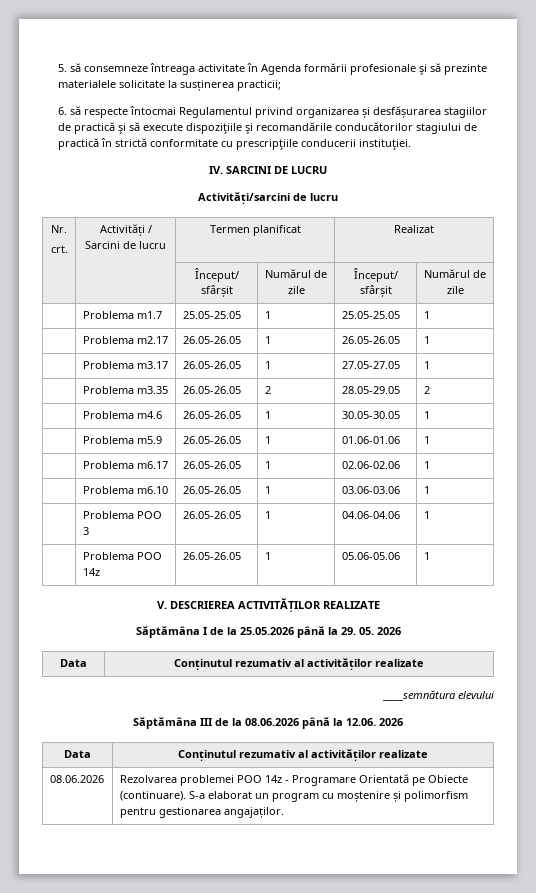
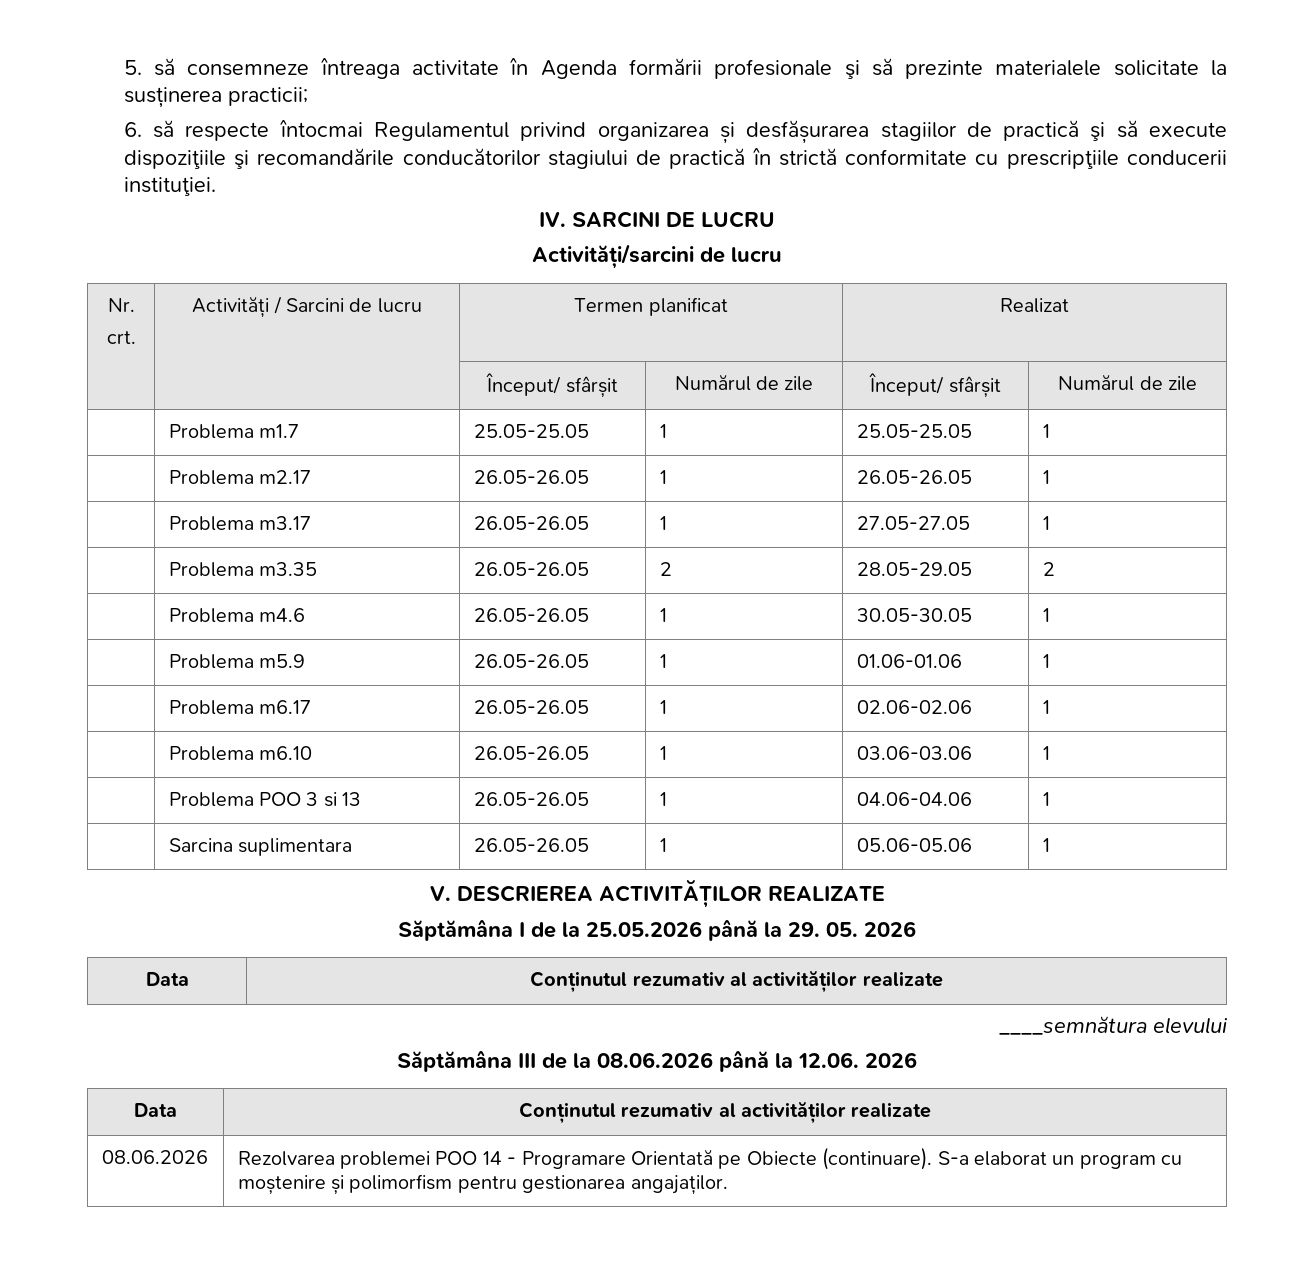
- | Problema POO 3 | 26.05-26.05 | 1 | 04.06-04.06 | 1
+ | Problema POO 3 si 13 | 26.05-26.05 | 1 | 04.06-04.06 | 1
- | Problema POO 14z | 26.05-26.05 | 1 | 05.06-05.06 | 1
+ | Sarcina suplimentara | 26.05-26.05 | 1 | 05.06-05.06 | 1
- 08.06.2026 | Rezolvarea problemei POO 14z - Programare Orientată pe Obiecte (continuare). S-a elaborat un program cu moștenire și polimorfism pentru gestionarea angajaților.
+ 08.06.2026 | Rezolvarea problemei POO 14 - Programare Orientată pe Obiecte (continuare). S-a elaborat un program cu moștenire și polimorfism pentru gestionarea angajaților.

